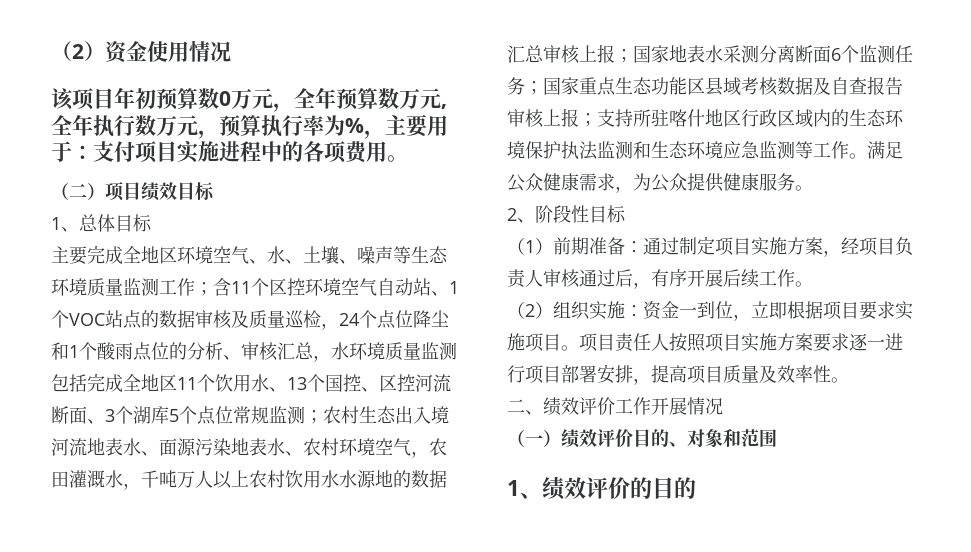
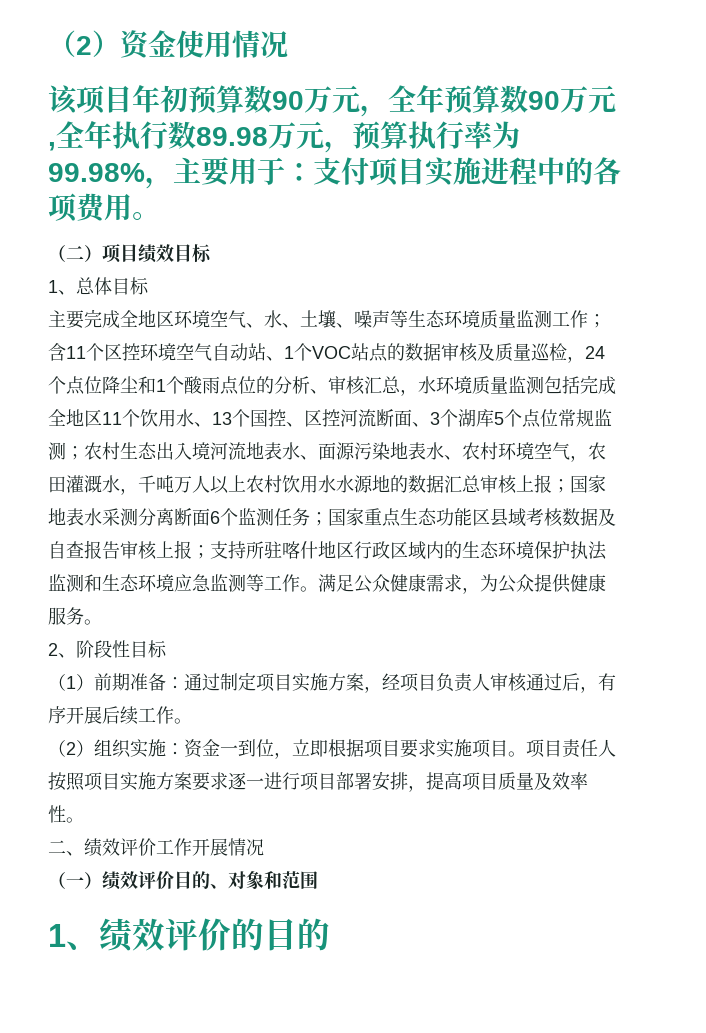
- 该项目年初预算数0万元，全年预算数万元,全年执行数万元，预算执行率为%，主要用于：支付项目实施进程中的各项费用。
+ 该项目年初预算数90万元，全年预算数90万元,全年执行数89.98万元，预算执行率为99.98%，主要用于：支付项目实施进程中的各项费用。

